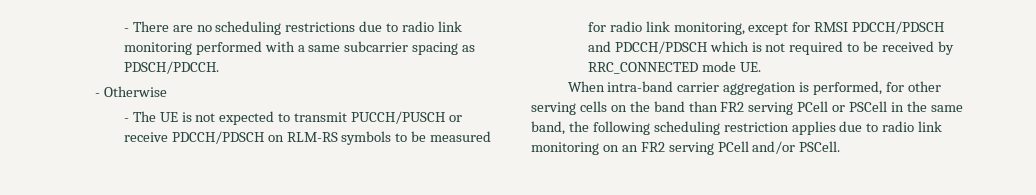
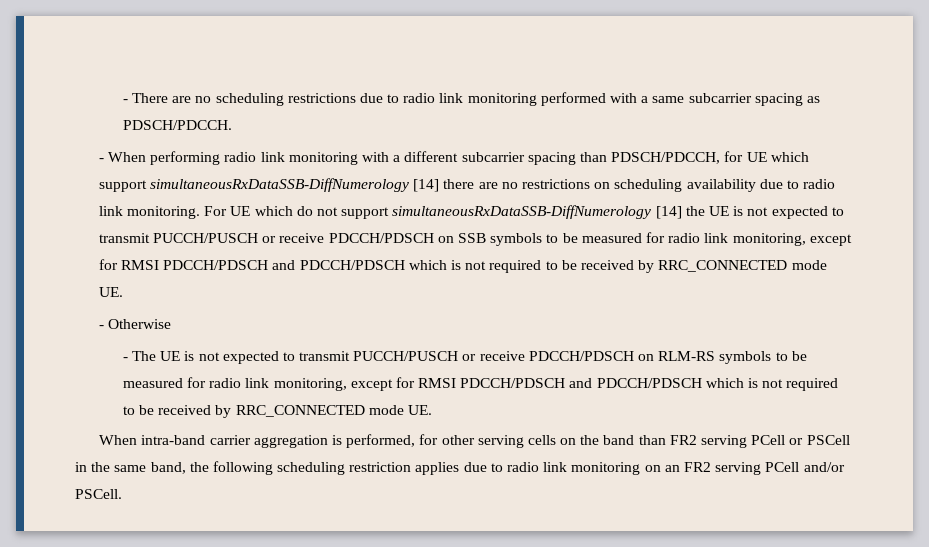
+ - When performing radio link monitoring with a different subcarrier spacing than PDSCH/PDCCH, for UE which support simultaneousRxDataSSB-DiffNumerology [14] there are no restrictions on scheduling availability due to radio link monitoring. For UE which do not support simultaneousRxDataSSB-DiffNumerology [14] the UE is not expected to transmit PUCCH/PUSCH or receive PDCCH/PDSCH on SSB symbols to be measured for radio link monitoring, except for RMSI PDCCH/PDSCH and PDCCH/PDSCH which is not required to be received by RRC_CONNECTED mode UE.

